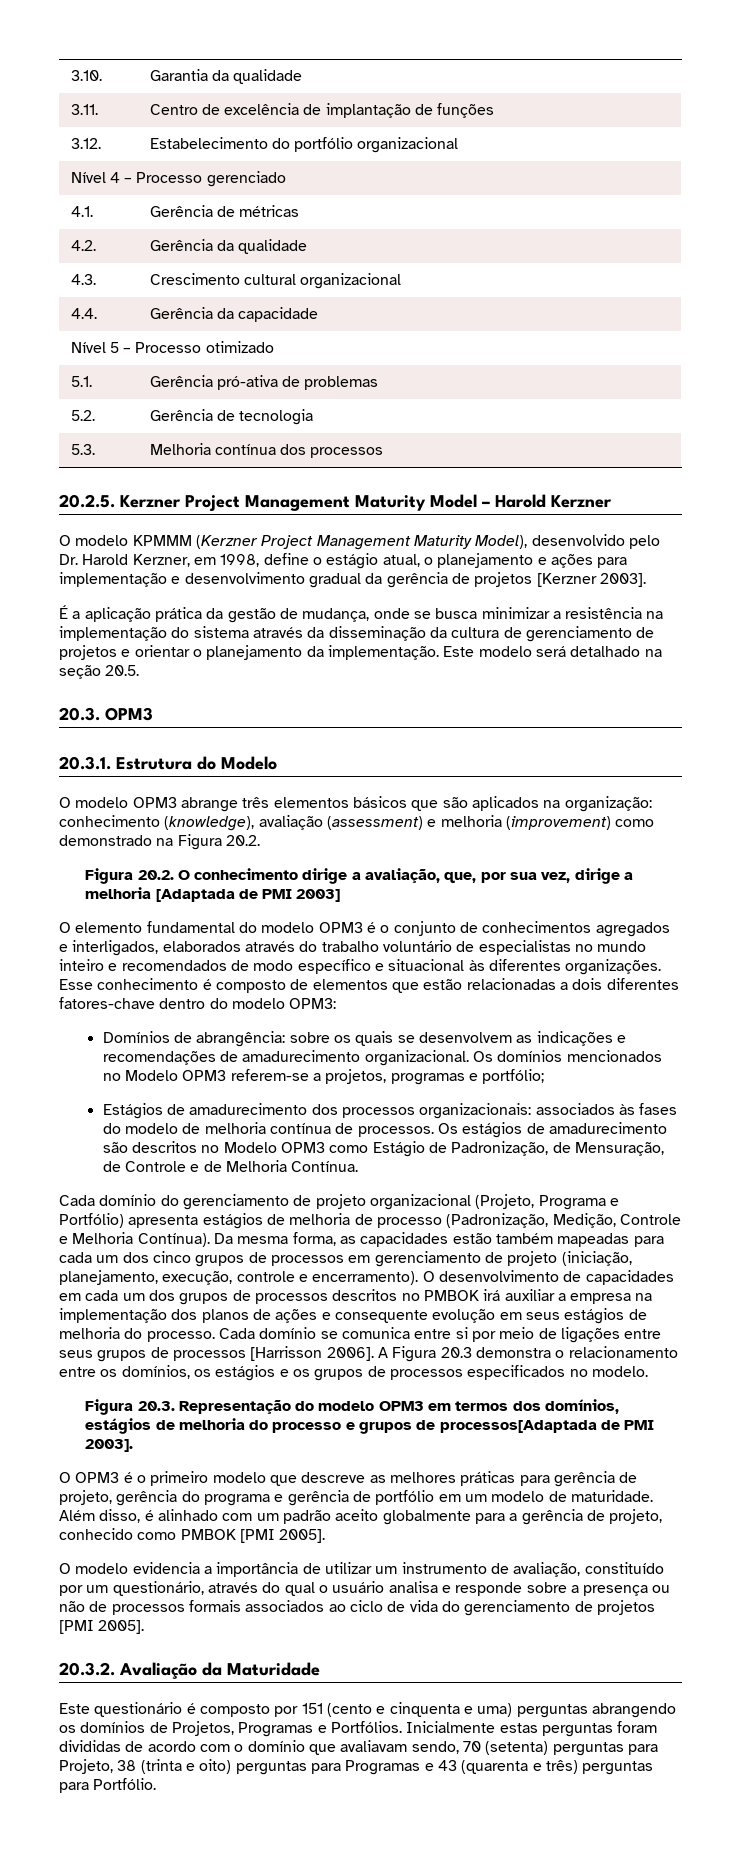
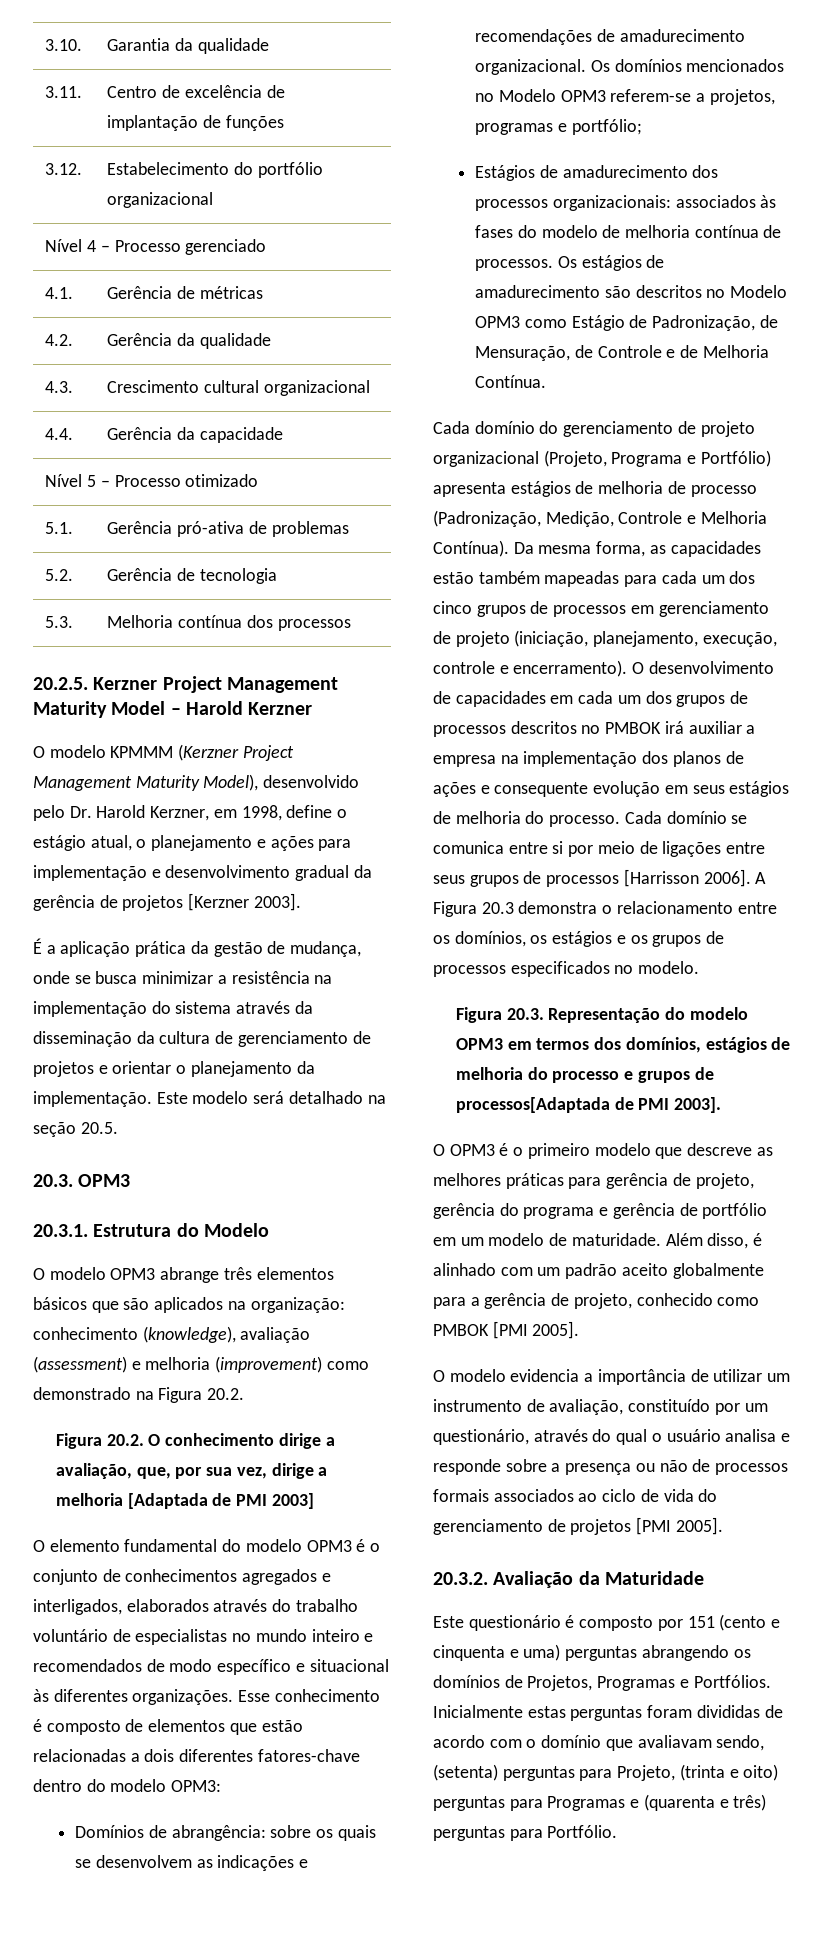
- Inicialmente estas perguntas foram divididas de acordo com o domínio que avaliavam sendo, 70 (setenta) perguntas para Projeto, 38 (trinta e oito) perguntas para Programas e 43 (quarenta e três) perguntas para Portfólio.
+ Inicialmente estas perguntas foram divididas de acordo com o domínio que avaliavam sendo, (setenta) perguntas para Projeto, (trinta e oito) perguntas para Programas e (quarenta e três) perguntas para Portfólio.

